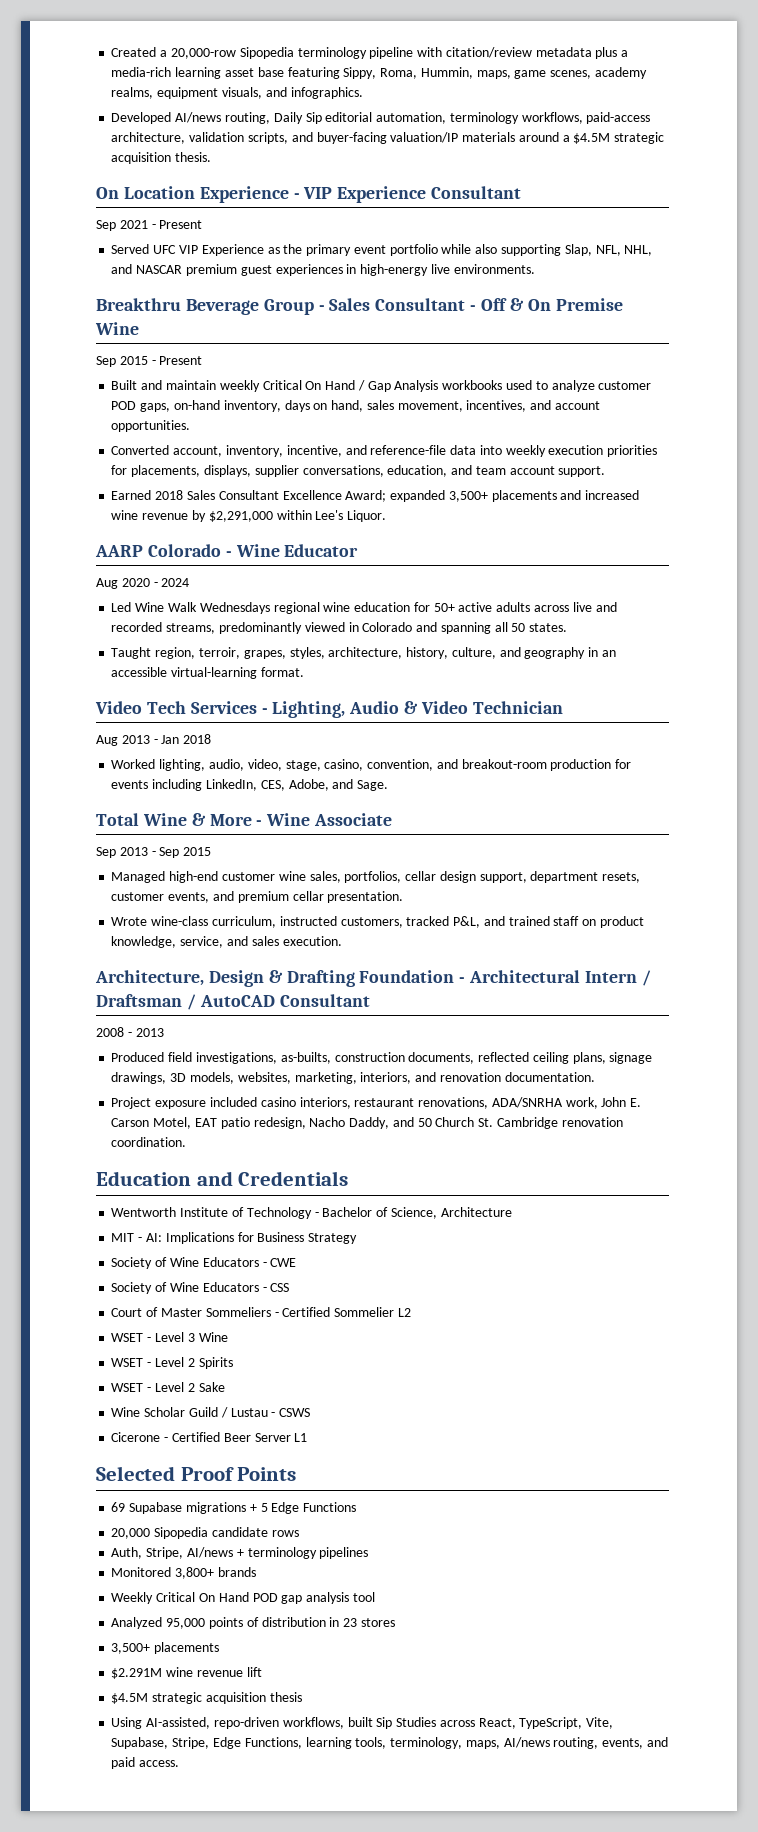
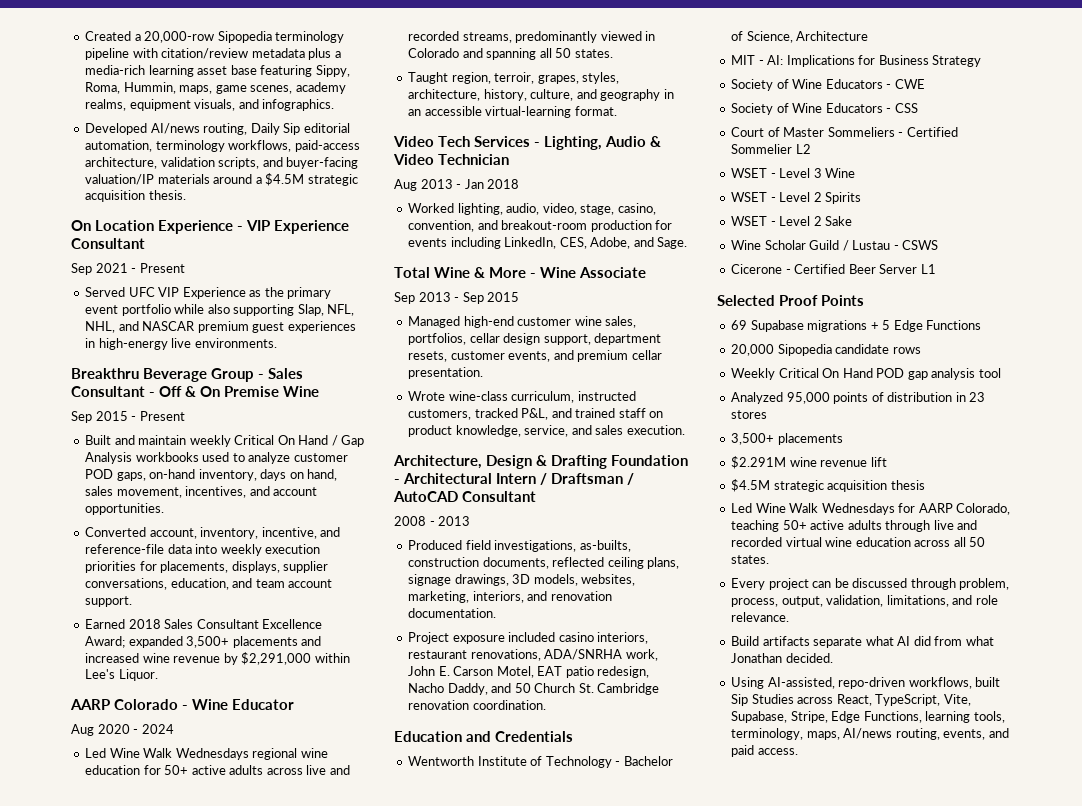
- Auth, Stripe, AI/news + terminology pipelines
- Monitored 3,800+ brands
+ Led Wine Walk Wednesdays for AARP Colorado, teaching 50+ active adults through live and recorded virtual wine education across all 50 states.
+ Every project can be discussed through problem, process, output, validation, limitations, and role relevance.
+ Build artifacts separate what AI did from what Jonathan decided.

